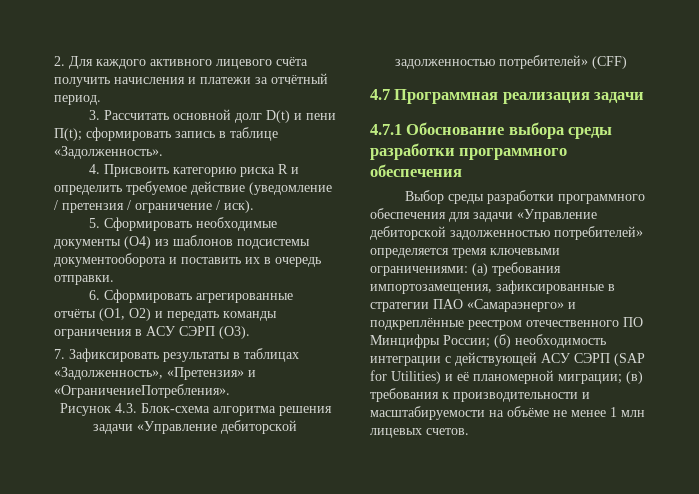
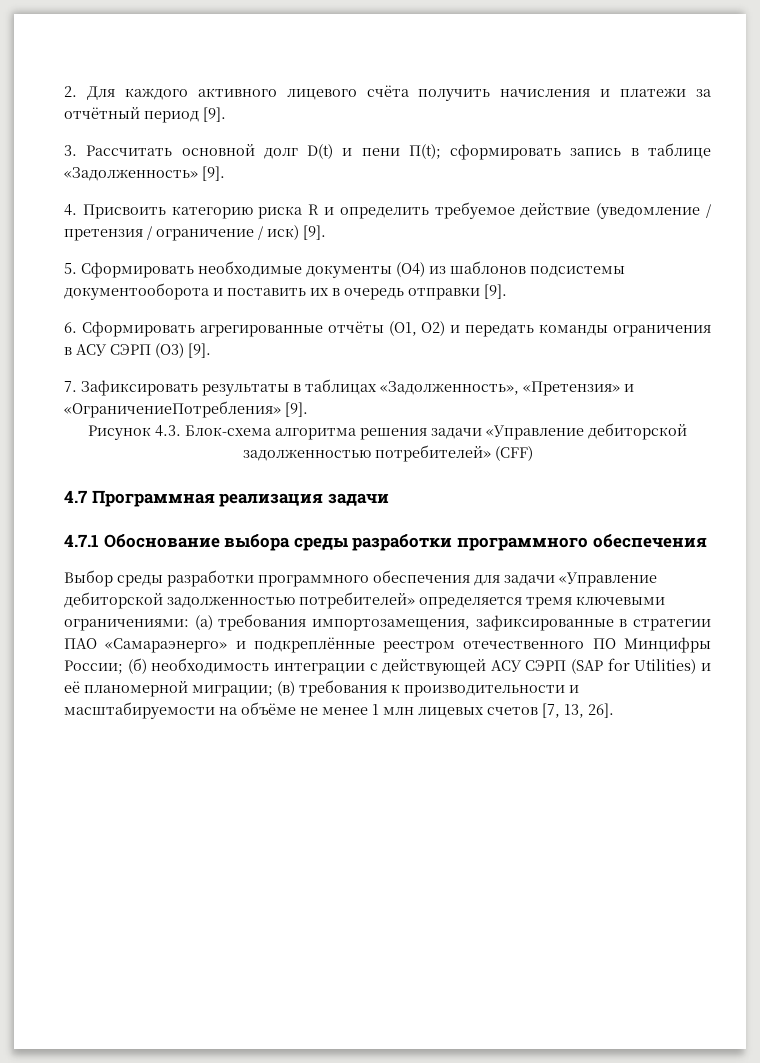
- 2. Для каждого активного лицевого счёта получить начисления и платежи за отчётный период.
+ 2. Для каждого активного лицевого счёта получить начисления и платежи за отчётный период [9].
- 3. Рассчитать основной долг D(t) и пени П(t); сформировать запись в таблице «Задолженность».
+ 3. Рассчитать основной долг D(t) и пени П(t); сформировать запись в таблице «Задолженность» [9].
- 4. Присвоить категорию риска R и определить требуемое действие (уведомление / претензия / ограничение / иск).
+ 4. Присвоить категорию риска R и определить требуемое действие (уведомление / претензия / ограничение / иск) [9].
- 5. Сформировать необходимые документы (О4) из шаблонов подсистемы документооборота и поставить их в очередь отправки.
+ 5. Сформировать необходимые документы (О4) из шаблонов подсистемы документооборота и поставить их в очередь отправки [9].
- 6. Сформировать агрегированные отчёты (О1, О2) и передать команды ограничения в АСУ СЭРП (О3).
+ 6. Сформировать агрегированные отчёты (О1, О2) и передать команды ограничения в АСУ СЭРП (О3) [9].
- 7. Зафиксировать результаты в таблицах «Задолженность», «Претензия» и «ОграничениеПотребления».
+ 7. Зафиксировать результаты в таблицах «Задолженность», «Претензия» и «ОграничениеПотребления» [9].
- Выбор среды разработки программного обеспечения для задачи «Управление дебиторской задолженностью потребителей» определяется тремя ключевыми ограничениями: (а) требования импортозамещения, зафиксированные в стратегии ПАО «Самараэнерго» и подкреплённые реестром отечественного ПО Минцифры России; (б) необходимость интеграции с действующей АСУ СЭРП (SAP for Utilities) и её планомерной миграции; (в) требования к производительности и масштабируемости на объёме не менее 1 млн лицевых счетов.
+ Выбор среды разработки программного обеспечения для задачи «Управление дебиторской задолженностью потребителей» определяется тремя ключевыми ограничениями: (а) требования импортозамещения, зафиксированные в стратегии ПАО «Самараэнерго» и подкреплённые реестром отечественного ПО Минцифры России; (б) необходимость интеграции с действующей АСУ СЭРП (SAP for Utilities) и её планомерной миграции; (в) требования к производительности и масштабируемости на объёме не менее 1 млн лицевых счетов [7, 13, 26].

